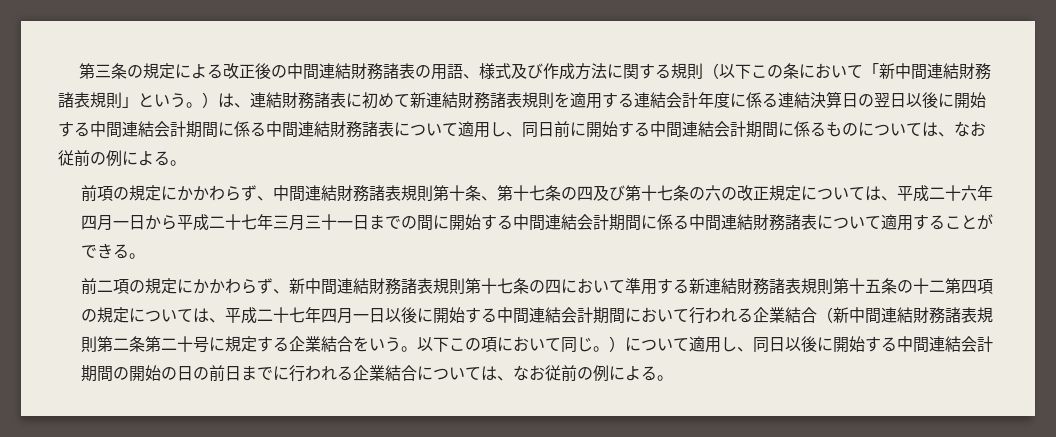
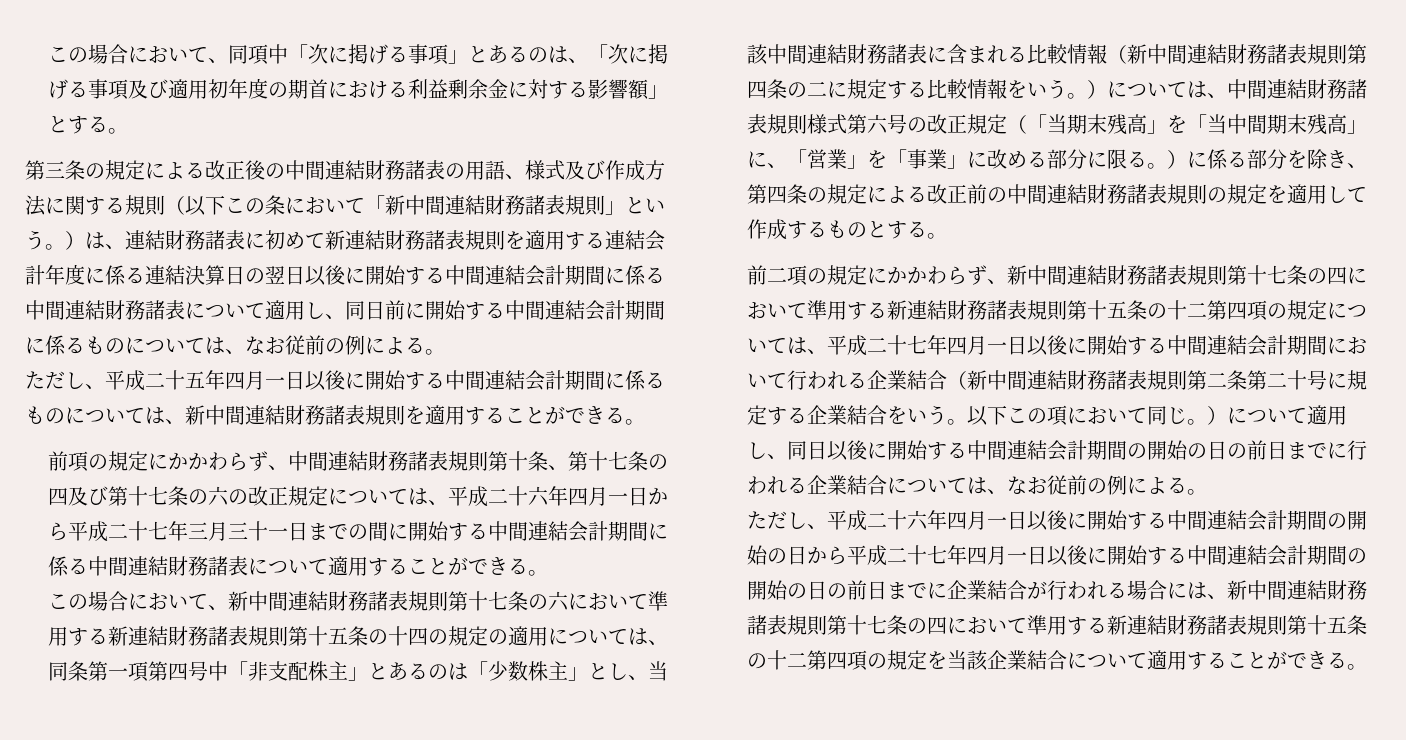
+ この場合において、同項中「次に掲げる事項」とあるのは、「次に掲げる事項及び適用初年度の期首における利益剰余金に対する影響額」とする。
+ ただし、平成二十五年四月一日以後に開始する中間連結会計期間に係るものについては、新中間連結財務諸表規則を適用することができる。
+ この場合において、新中間連結財務諸表規則第十七条の六において準用する新連結財務諸表規則第十五条の十四の規定の適用については、同条第一項第四号中「非支配株主」とあるのは「少数株主」とし、当該中間連結財務諸表に含まれる比較情報（新中間連結財務諸表規則第四条の二に規定する比較情報をいう。）については、中間連結財務諸表規則様式第六号の改正規定（「当期末残高」を「当中間期末残高」に、「営業」を「事業」に改める部分に限る。）に係る部分を除き、第四条の規定による改正前の中間連結財務諸表規則の規定を適用して作成するものとする。
+ ただし、平成二十六年四月一日以後に開始する中間連結会計期間の開始の日から平成二十七年四月一日以後に開始する中間連結会計期間の開始の日の前日までに企業結合が行われる場合には、新中間連結財務諸表規則第十七条の四において準用する新連結財務諸表規則第十五条の十二第四項の規定を当該企業結合について適用することができる。

